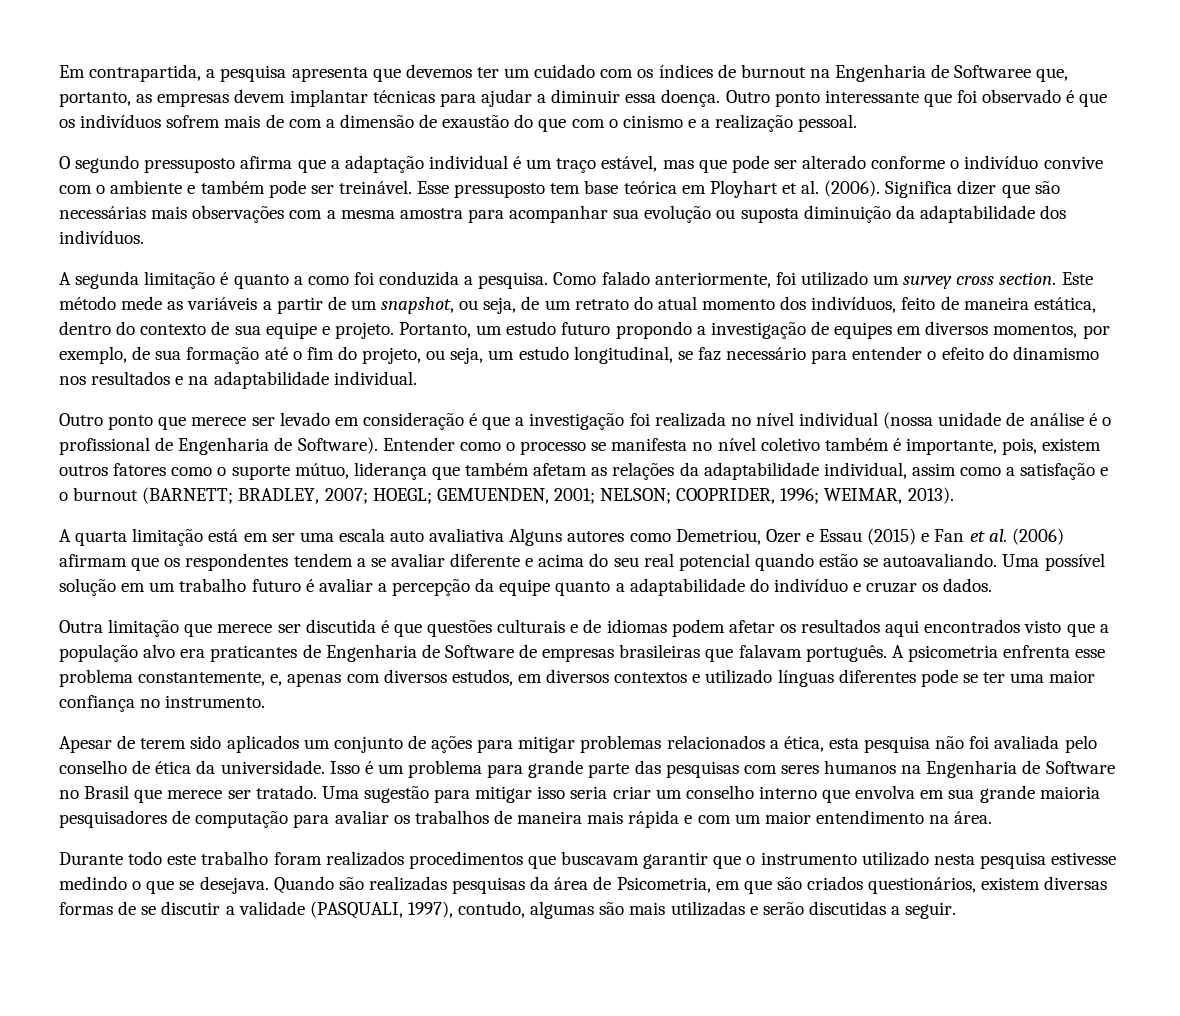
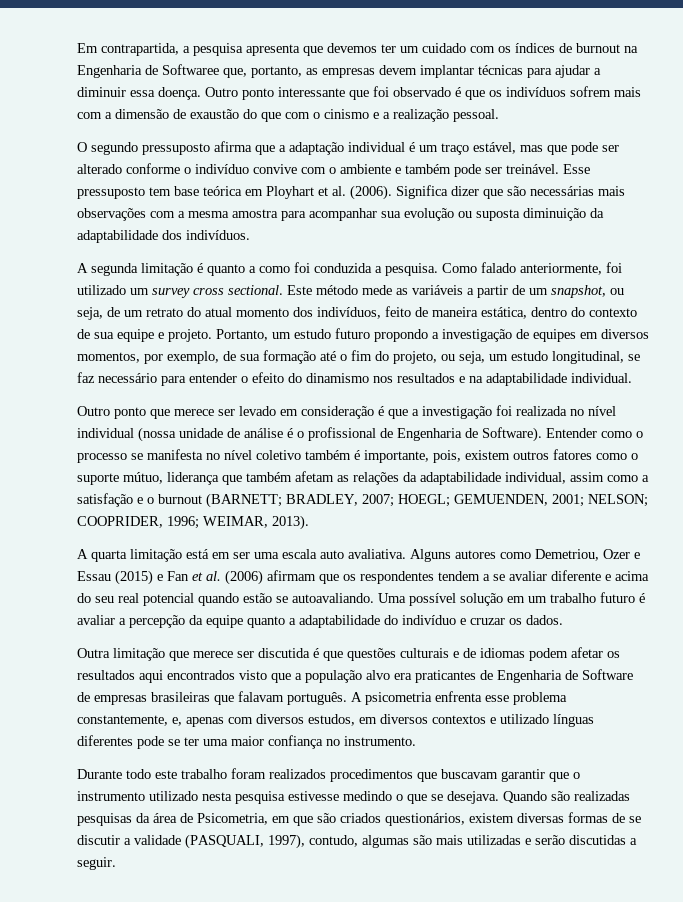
- Outro ponto interessante que foi observado é que os indivíduos sofrem mais de com a dimensão de exaustão do que com o cinismo e a realização pessoal.
+ Outro ponto interessante que foi observado é que os indivíduos sofrem mais com a dimensão de exaustão do que com o cinismo e a realização pessoal.
- Como falado anteriormente, foi utilizado um survey cross section.
+ Como falado anteriormente, foi utilizado um survey cross sectional.
- A quarta limitação está em ser uma escala auto avaliativa Alguns autores como Demetriou, Ozer e Essau (2015) e Fan et al. (2006) afirmam que os respondentes tendem a se avaliar diferente e acima do seu real potencial quando estão se autoavaliando.
+ A quarta limitação está em ser uma escala auto avaliativa. Alguns autores como Demetriou, Ozer e Essau (2015) e Fan et al. (2006) afirmam que os respondentes tendem a se avaliar diferente e acima do seu real potencial quando estão se autoavaliando.
- Apesar de terem sido aplicados um conjunto de ações para mitigar problemas relacionados a ética, esta pesquisa não foi avaliada pelo conselho de ética da universidade. Isso é um problema para grande parte das pesquisas com seres humanos na Engenharia de Software no Brasil que merece ser tratado. Uma sugestão para mitigar isso seria criar um conselho interno que envolva em sua grande maioria pesquisadores de computação para avaliar os trabalhos de maneira mais rápida e com um maior entendimento na área.

